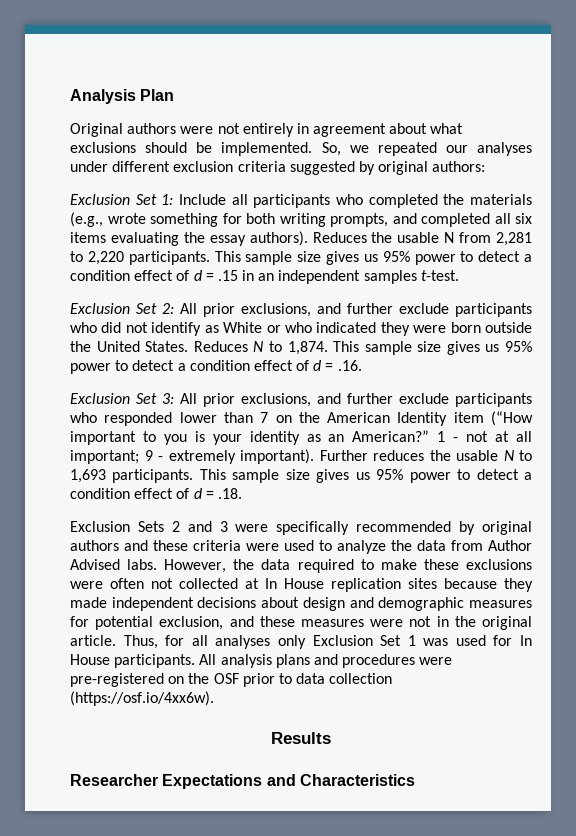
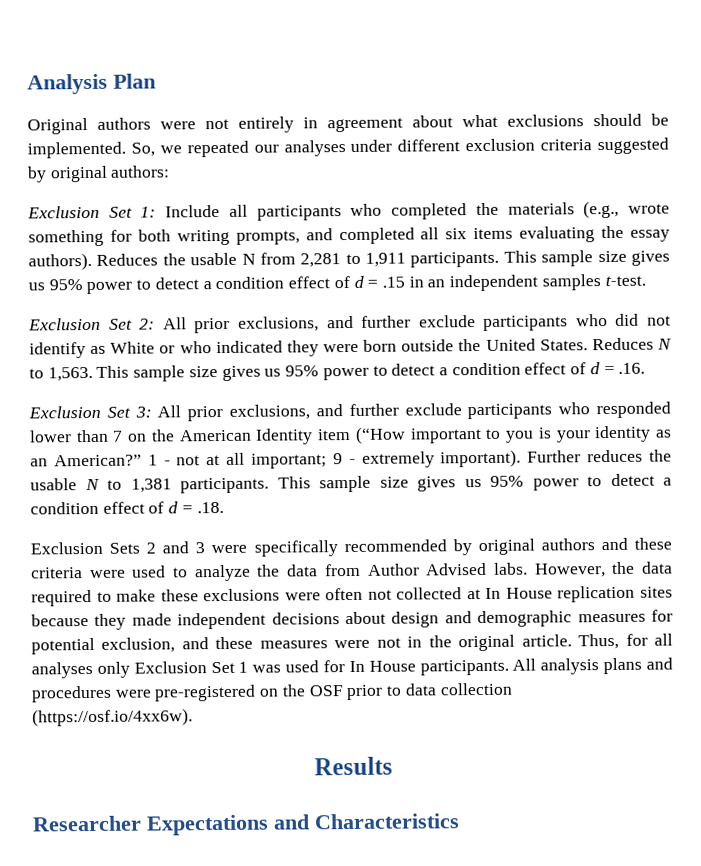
- Reduces the usable N from 2,281 to 2,220 participants.
+ Reduces the usable N from 2,281 to 1,911 participants.
- Reduces N to 1,874.
+ Reduces N to 1,563.
- Further reduces the usable N to 1,693 participants.
+ Further reduces the usable N to 1,381 participants.

